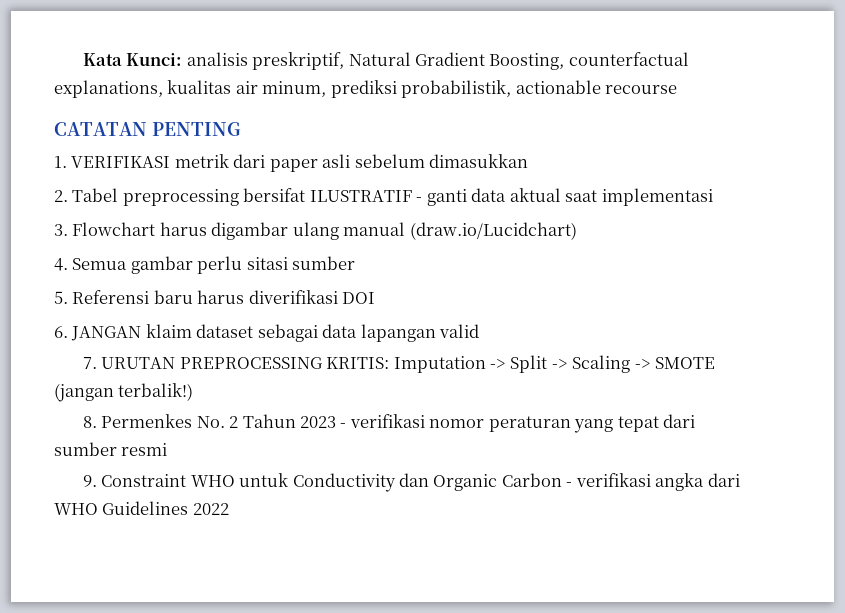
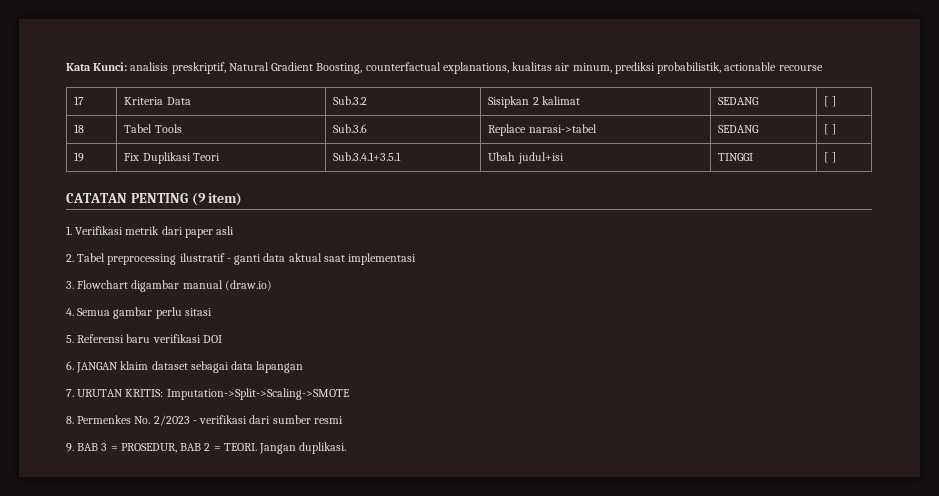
+ 17 | Kriteria Data | Sub.3.2 | Sisipkan 2 kalimat | SEDANG | [ ]
+ 18 | Tabel Tools | Sub.3.6 | Replace narasi->tabel | SEDANG | [ ]
+ 19 | Fix Duplikasi Teori | Sub.3.4.1+3.5.1 | Ubah judul+isi | TINGGI | [ ]
- CATATAN PENTING
+ CATATAN PENTING (9 item)
- 1. VERIFIKASI metrik dari paper asli sebelum dimasukkan
+ 1. Verifikasi metrik dari paper asli
- 2. Tabel preprocessing bersifat ILUSTRATIF - ganti data aktual saat implementasi
+ 2. Tabel preprocessing ilustratif - ganti data aktual saat implementasi
- 3. Flowchart harus digambar ulang manual (draw.io/Lucidchart)
+ 3. Flowchart digambar manual (draw.io)
- 4. Semua gambar perlu sitasi sumber
+ 4. Semua gambar perlu sitasi
- 5. Referensi baru harus diverifikasi DOI
+ 5. Referensi baru verifikasi DOI
- 6. JANGAN klaim dataset sebagai data lapangan valid
+ 6. JANGAN klaim dataset sebagai data lapangan
- 7. URUTAN PREPROCESSING KRITIS: Imputation -> Split -> Scaling -> SMOTE (jangan terbalik!)
- 8. Permenkes No. 2 Tahun 2023 - verifikasi nomor peraturan yang tepat dari sumber resmi
- 9. Constraint WHO untuk Conductivity dan Organic Carbon - verifikasi angka dari WHO Guidelines 2022
+ 7. URUTAN KRITIS: Imputation->Split->Scaling->SMOTE
+ 8. Permenkes No. 2/2023 - verifikasi dari sumber resmi
+ 9. BAB 3 = PROSEDUR, BAB 2 = TEORI. Jangan duplikasi.

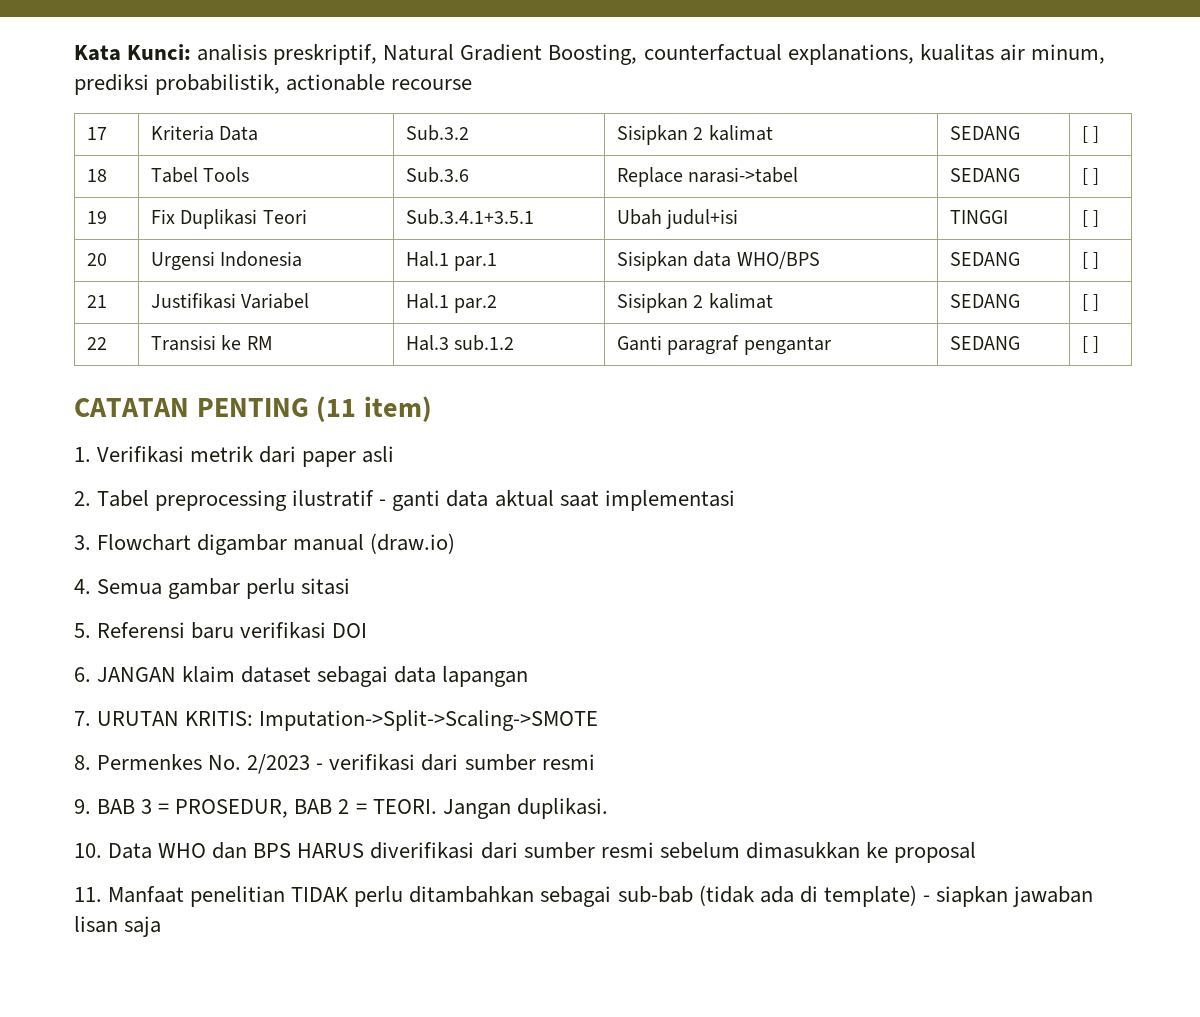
+ 20 | Urgensi Indonesia | Hal.1 par.1 | Sisipkan data WHO/BPS | SEDANG | [ ]
+ 21 | Justifikasi Variabel | Hal.1 par.2 | Sisipkan 2 kalimat | SEDANG | [ ]
+ 22 | Transisi ke RM | Hal.3 sub.1.2 | Ganti paragraf pengantar | SEDANG | [ ]
- CATATAN PENTING (9 item)
+ CATATAN PENTING (11 item)
+ 10. Data WHO dan BPS HARUS diverifikasi dari sumber resmi sebelum dimasukkan ke proposal
+ 11. Manfaat penelitian TIDAK perlu ditambahkan sebagai sub-bab (tidak ada di template) - siapkan jawaban lisan saja

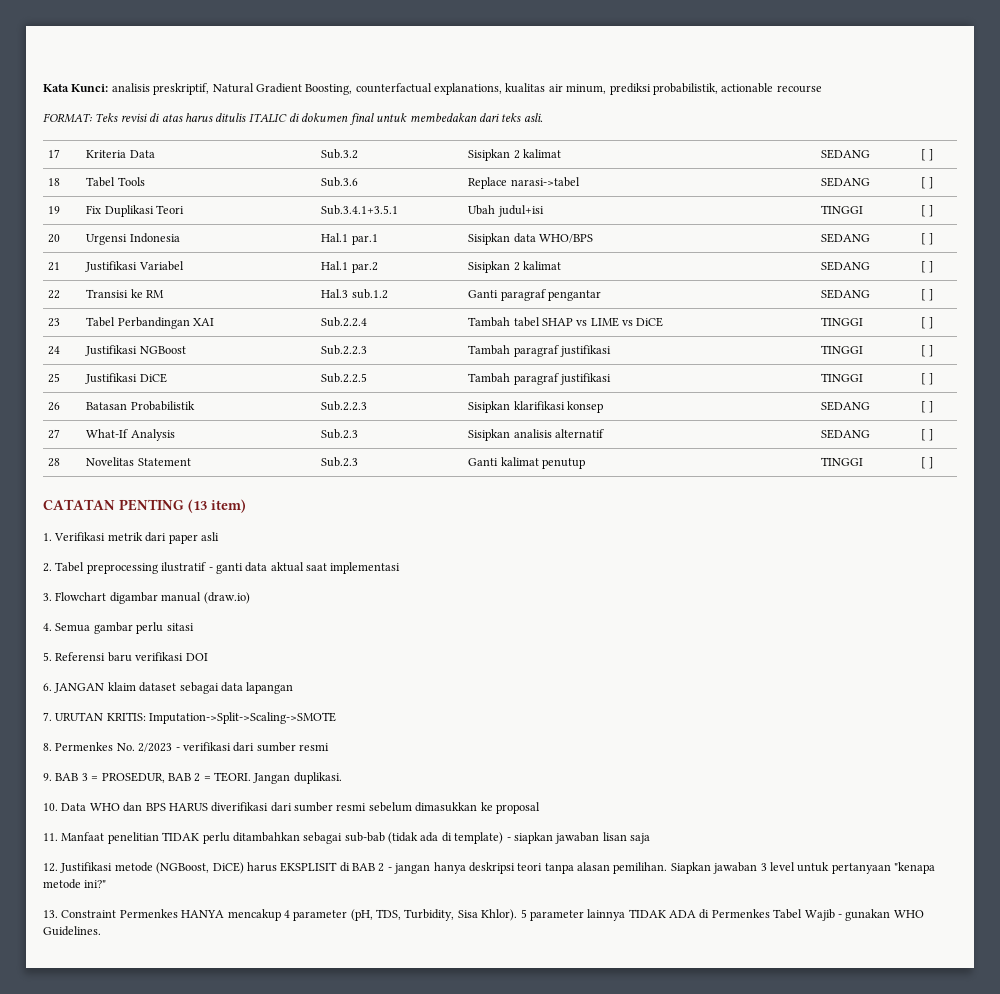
+ FORMAT: Teks revisi di atas harus ditulis ITALIC di dokumen final untuk membedakan dari teks asli.
+ 23 | Tabel Perbandingan XAI | Sub.2.2.4 | Tambah tabel SHAP vs LIME vs DiCE | TINGGI | [ ]
+ 24 | Justifikasi NGBoost | Sub.2.2.3 | Tambah paragraf justifikasi | TINGGI | [ ]
+ 25 | Justifikasi DiCE | Sub.2.2.5 | Tambah paragraf justifikasi | TINGGI | [ ]
+ 26 | Batasan Probabilistik | Sub.2.2.3 | Sisipkan klarifikasi konsep | SEDANG | [ ]
+ 27 | What-If Analysis | Sub.2.3 | Sisipkan analisis alternatif | SEDANG | [ ]
+ 28 | Novelitas Statement | Sub.2.3 | Ganti kalimat penutup | TINGGI | [ ]
- CATATAN PENTING (11 item)
+ CATATAN PENTING (13 item)
+ 12. Justifikasi metode (NGBoost, DiCE) harus EKSPLISIT di BAB 2 - jangan hanya deskripsi teori tanpa alasan pemilihan. Siapkan jawaban 3 level untuk pertanyaan "kenapa metode ini?"
+ 13. Constraint Permenkes HANYA mencakup 4 parameter (pH, TDS, Turbidity, Sisa Khlor). 5 parameter lainnya TIDAK ADA di Permenkes Tabel Wajib - gunakan WHO Guidelines.

